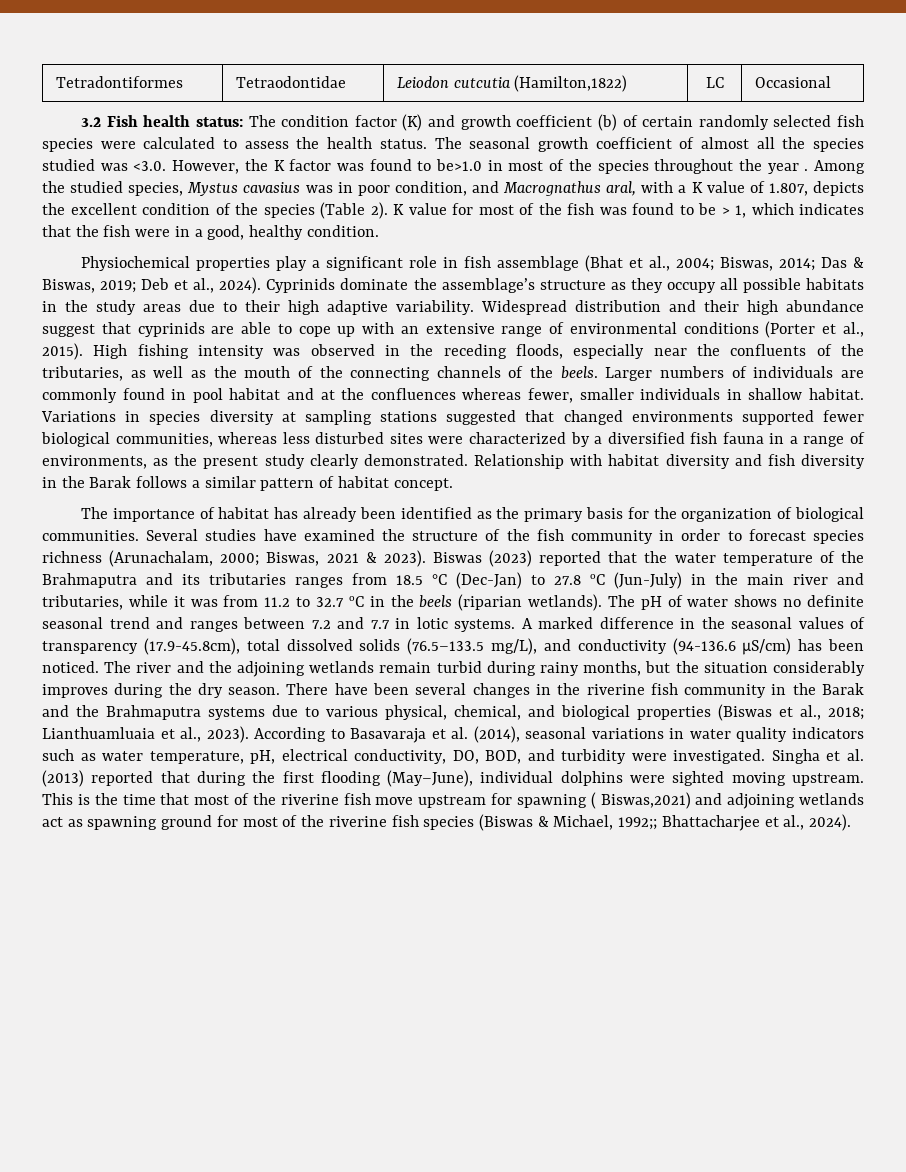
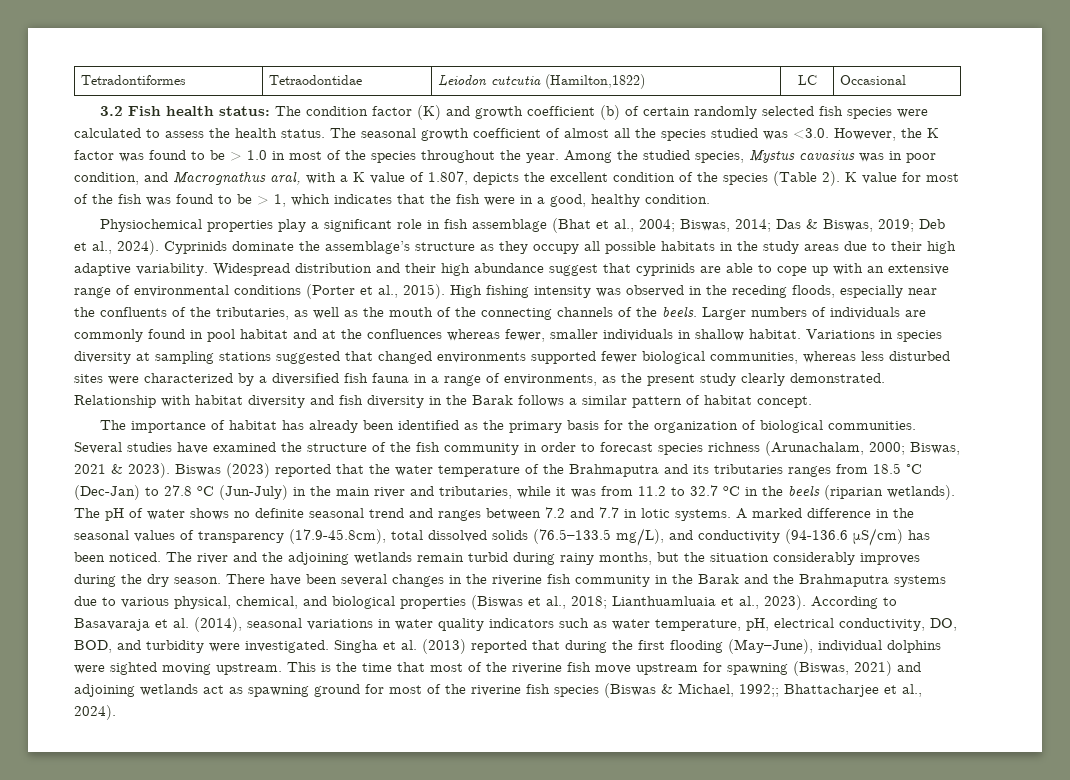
- The seasonal growth coefficient of almost all the species studied was <3.0. However, the K factor was found to be>1.0 in most of the species throughout the year .
+ The seasonal growth coefficient of almost all the species studied was <3.0. However, the K factor was found to be > 1.0 in most of the species throughout the year.
- This is the time that most of the riverine fish move upstream for spawning ( Biswas,2021) and adjoining wetlands act as spawning ground for most of the riverine fish species (Biswas & Michael, 1992;; Bhattacharjee et al., 2024).
+ This is the time that most of the riverine fish move upstream for spawning (Biswas, 2021) and adjoining wetlands act as spawning ground for most of the riverine fish species (Biswas & Michael, 1992;; Bhattacharjee et al., 2024).

